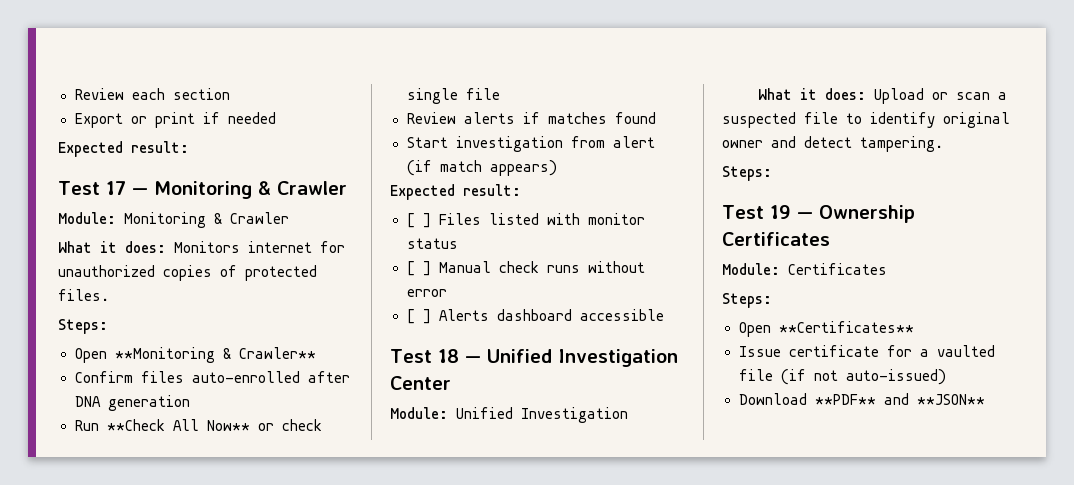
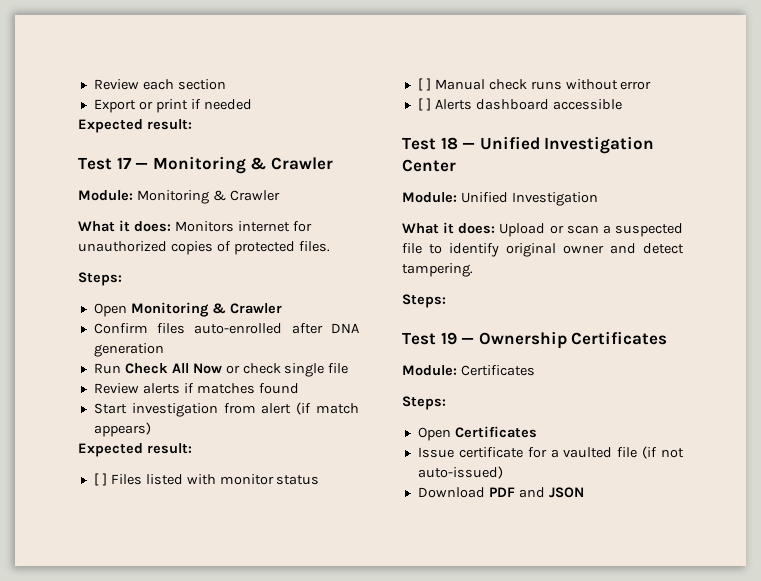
- Open **Monitoring & Crawler**
+ Open Monitoring & Crawler
- Run **Check All Now** or check single file
+ Run Check All Now or check single file
- Open **Certificates**
+ Open Certificates
- Download **PDF** and **JSON**
+ Download PDF and JSON

